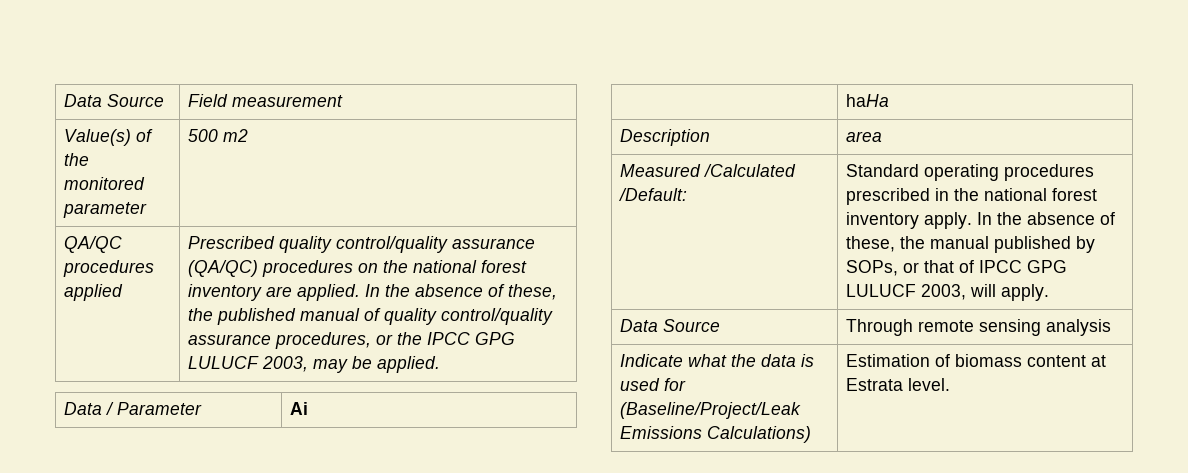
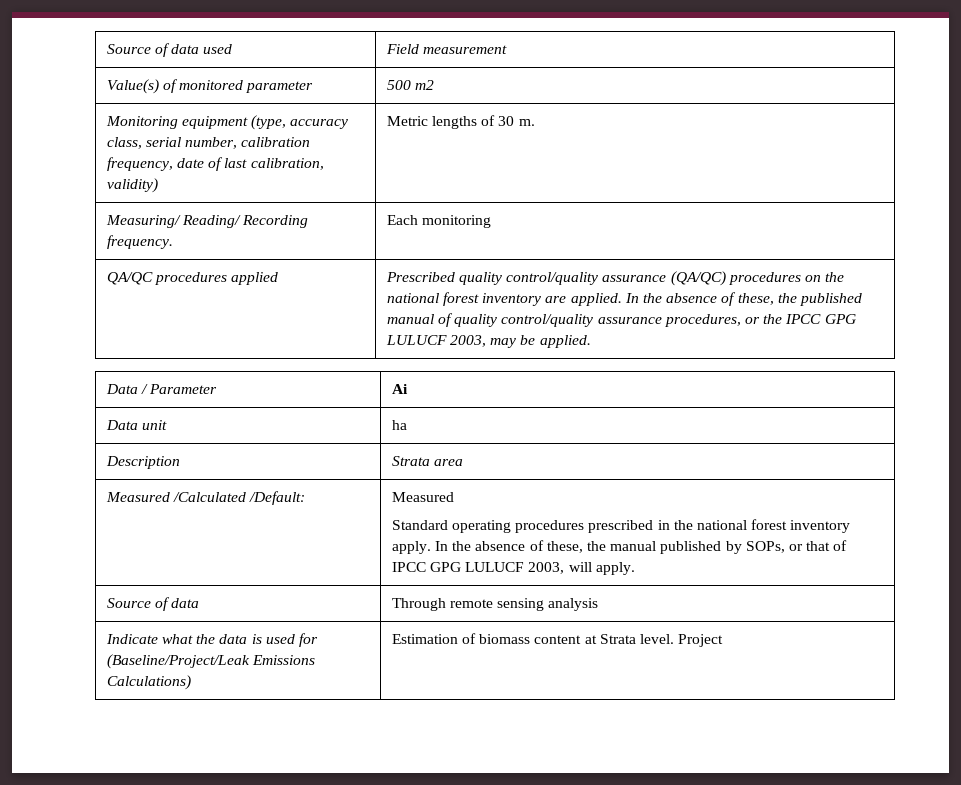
- Data Source | Field measurement
+ Source of data used | Field measurement
- Value(s) of the monitored parameter | 500 m2
+ Value(s) of monitored parameter | 500 m2
+ Monitoring equipment (type, accuracy class, serial number, calibration frequency, date of last calibration, validity) | Metric lengths of 30 m.
+ Measuring/ Reading/ Recording frequency. | Each monitoring
- | haHa
+ Data unit | ha
- Description | area
+ Description | Strata area
- Measured /Calculated /Default: | Standard operating procedures prescribed in the national forest inventory apply. In the absence of these, the manual published by SOPs, or that of IPCC GPG LULUCF 2003, will apply.
+ Measured /Calculated /Default: | Measured
+ Standard operating procedures prescribed in the national forest inventory apply. In the absence of these, the manual published by SOPs, or that of IPCC GPG LULUCF 2003, will apply.
- Data Source | Through remote sensing analysis
+ Source of data | Through remote sensing analysis
- Indicate what the data is used for (Baseline/Project/Leak Emissions Calculations) | Estimation of biomass content at Estrata level.
+ Indicate what the data is used for (Baseline/Project/Leak Emissions Calculations) | Estimation of biomass content at Strata level. Project

